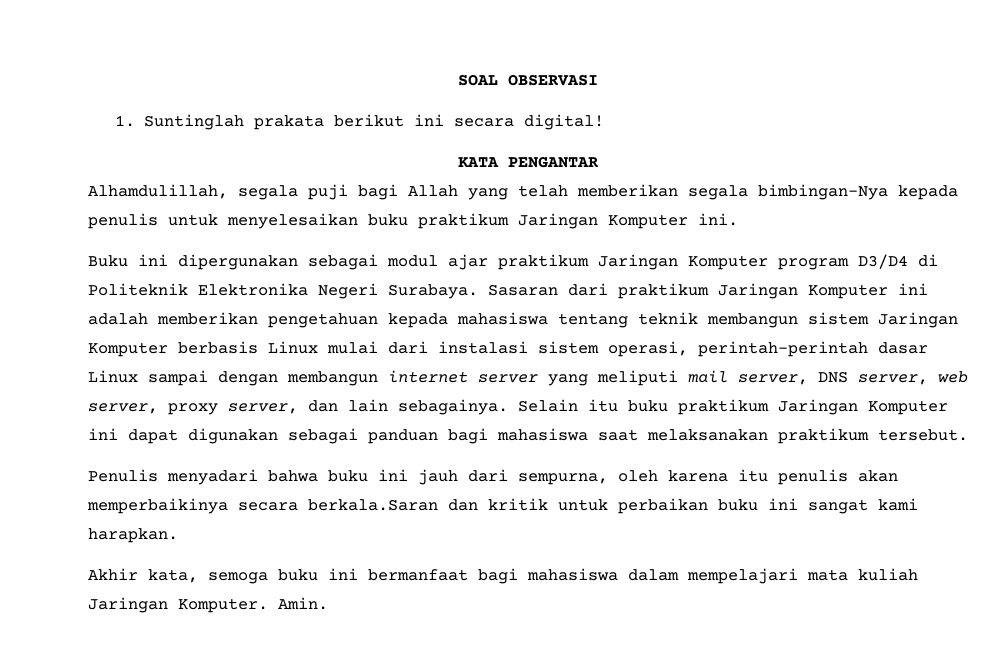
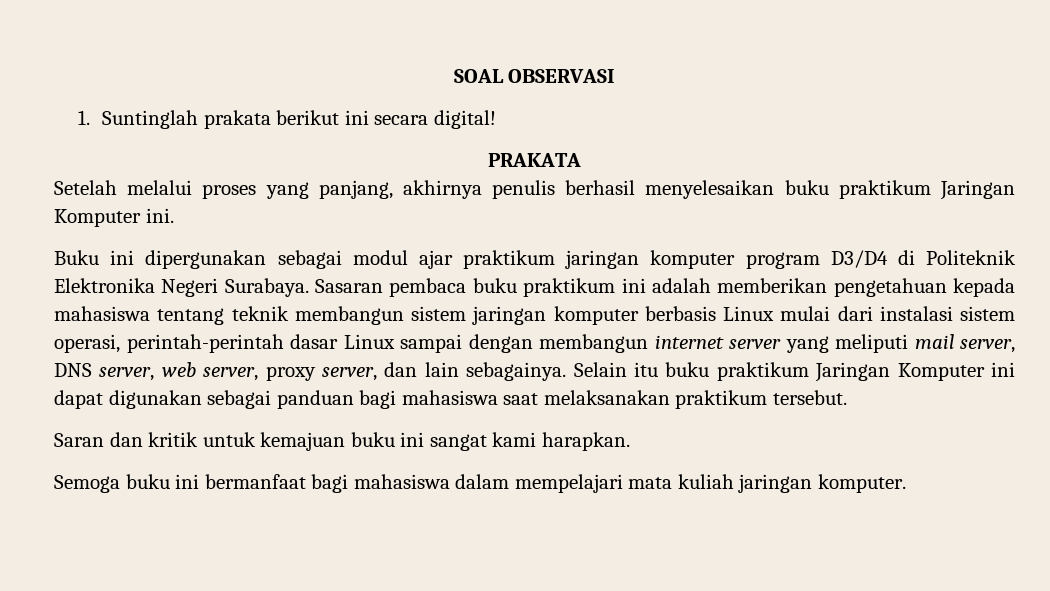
- KATA PENGANTAR
- Alhamdulillah, segala puji bagi Allah yang telah memberikan segala bimbingan-Nya kepada penulis untuk menyelesaikan buku praktikum Jaringan Komputer ini.
+ PRAKATA
+ Setelah melalui proses yang panjang, akhirnya penulis berhasil menyelesaikan buku praktikum Jaringan Komputer ini.
- Buku ini dipergunakan sebagai modul ajar praktikum Jaringan Komputer program D3/D4 di Politeknik Elektronika Negeri Surabaya.
+ Buku ini dipergunakan sebagai modul ajar praktikum jaringan komputer program D3/D4 di Politeknik Elektronika Negeri Surabaya.
- Sasaran dari praktikum Jaringan Komputer ini adalah memberikan pengetahuan kepada mahasiswa tentang teknik membangun sistem Jaringan Komputer berbasis Linux mulai dari instalasi sistem operasi, perintah-perintah dasar Linux sampai dengan membangun internet server yang meliputi mail server, DNS server, web server, proxy server, dan lain sebagainya.
+ Sasaran pembaca buku praktikum ini adalah memberikan pengetahuan kepada mahasiswa tentang teknik membangun sistem jaringan komputer berbasis Linux mulai dari instalasi sistem operasi, perintah-perintah dasar Linux sampai dengan membangun internet server yang meliputi mail server, DNS server, web server, proxy server, dan lain sebagainya.
- Penulis menyadari bahwa buku ini jauh dari sempurna, oleh karena itu penulis akan memperbaikinya secara berkala.Saran dan kritik untuk perbaikan buku ini sangat kami harapkan.
+ Saran dan kritik untuk kemajuan buku ini sangat kami harapkan.
- Akhir kata, semoga buku ini bermanfaat bagi mahasiswa dalam mempelajari mata kuliah Jaringan Komputer. Amin.
+ Semoga buku ini bermanfaat bagi mahasiswa dalam mempelajari mata kuliah jaringan komputer.

